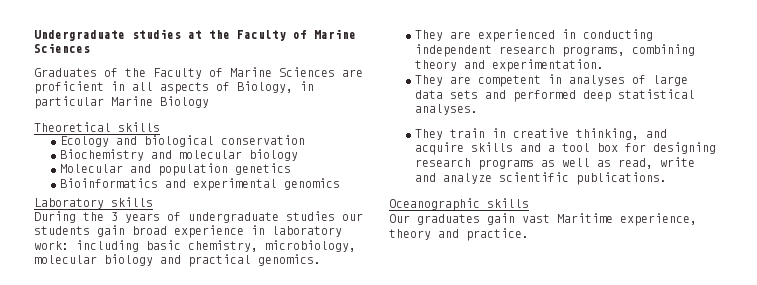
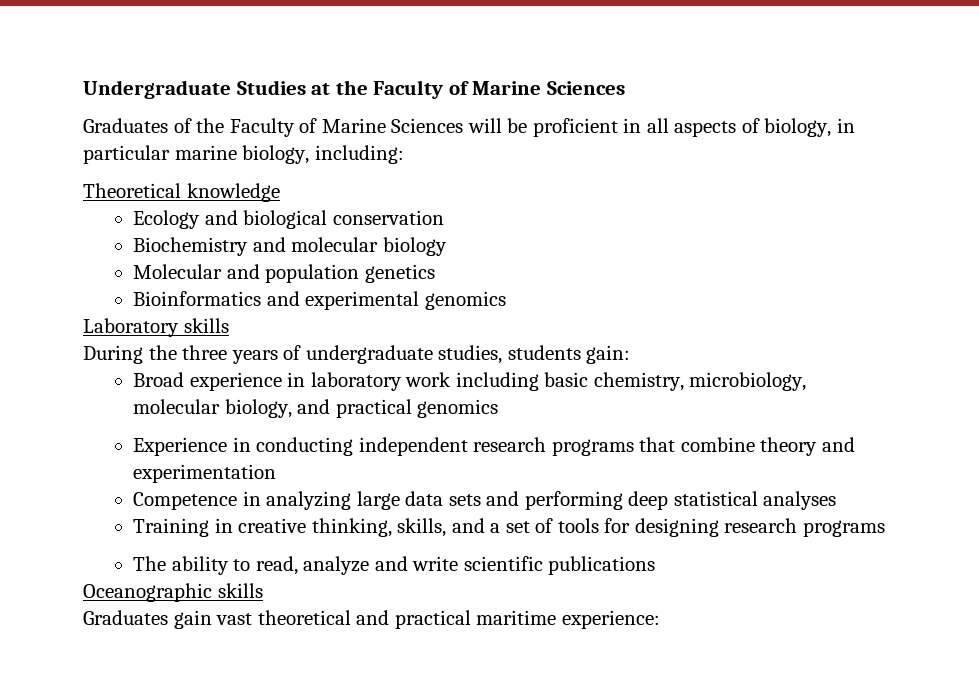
- Undergraduate studies at the Faculty of Marine Sciences
+ Undergraduate Studies at the Faculty of Marine Sciences
- Graduates of the Faculty of Marine Sciences are proficient in all aspects of Biology, in particular Marine Biology
+ Graduates of the Faculty of Marine Sciences will be proficient in all aspects of biology, in particular marine biology, including:
- Theoretical skills
+ Theoretical knowledge
- During the 3 years of undergraduate studies our students gain broad experience in laboratory work: including basic chemistry, microbiology, molecular biology and practical genomics.
- They are experienced in conducting independent research programs, combining theory and experimentation.
- They are competent in analyses of large data sets and performed deep statistical analyses.
- They train in creative thinking, and acquire skills and a tool box for designing research programs as well as read, write and analyze scientific publications.
+ During the three years of undergraduate studies, students gain:
+ Broad experience in laboratory work including basic chemistry, microbiology, molecular biology, and practical genomics
+ Experience in conducting independent research programs that combine theory and experimentation
+ Competence in analyzing large data sets and performing deep statistical analyses
+ Training in creative thinking, skills, and a set of tools for designing research programs
+ The ability to read, analyze and write scientific publications
  Oceanographic skills
- Our graduates gain vast Maritime experience, theory and practice.
+ Graduates gain vast theoretical and practical maritime experience:

